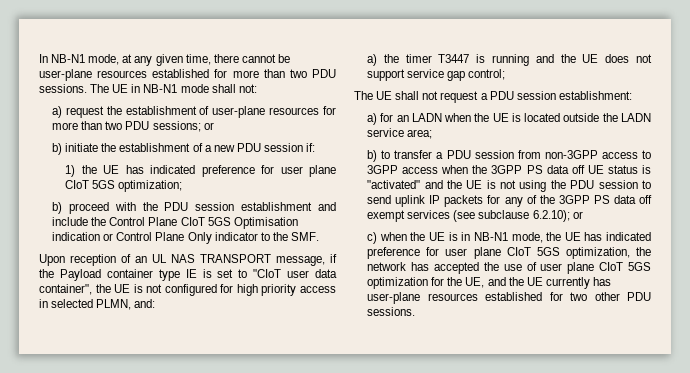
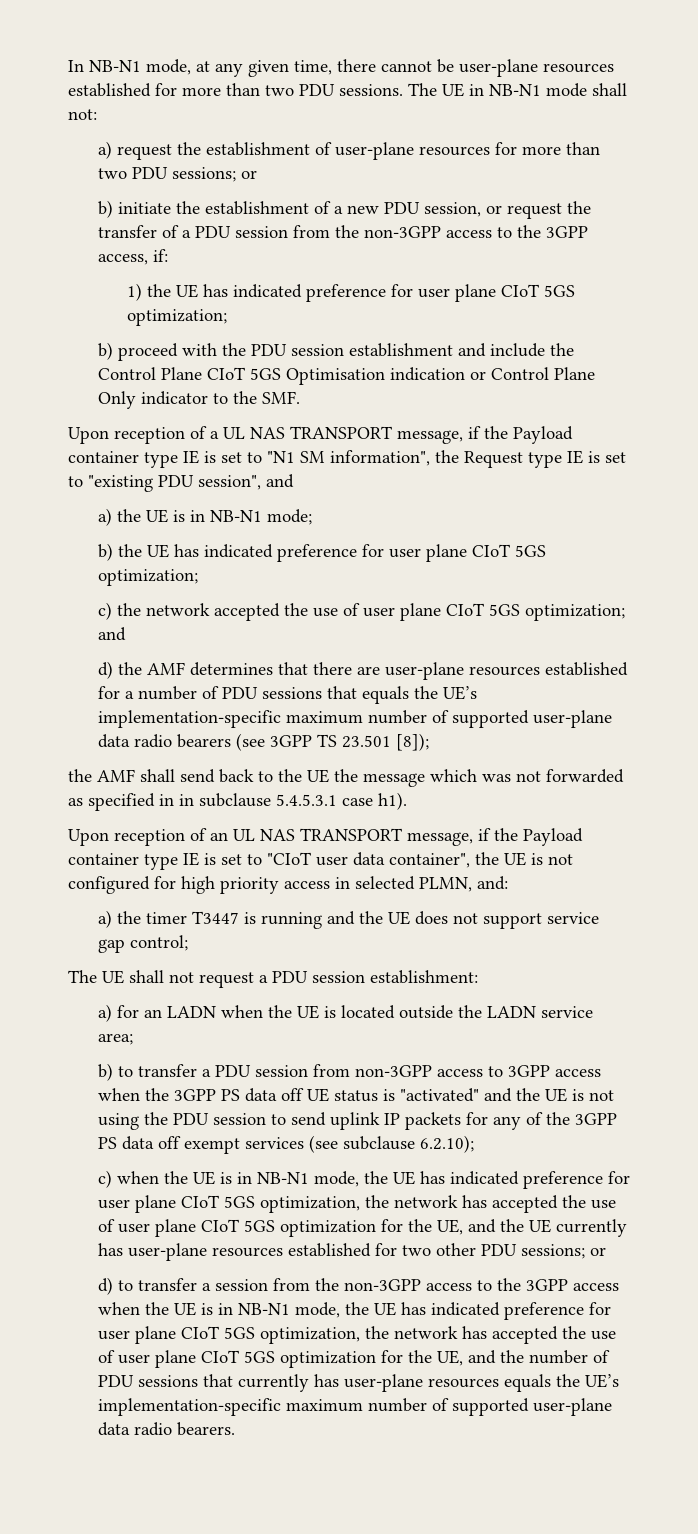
- b) initiate the establishment of a new PDU session if:
+ b) initiate the establishment of a new PDU session, or request the transfer of a PDU session from the non-3GPP access to the 3GPP access, if:
+ Upon reception of a UL NAS TRANSPORT message, if the Payload container type IE is set to "N1 SM information", the Request type IE is set to "existing PDU session", and
+ a) the UE is in NB-N1 mode;
+ b) the UE has indicated preference for user plane CIoT 5GS optimization;
+ c) the network accepted the use of user plane CIoT 5GS optimization; and
+ d) the AMF determines that there are user-plane resources established for a number of PDU sessions that equals the UE’s implementation-specific maximum number of supported user-plane data radio bearers (see 3GPP TS 23.501 [8]);
+ the AMF shall send back to the UE the message which was not forwarded as specified in in subclause 5.4.5.3.1 case h1).
- b) to transfer a PDU session from non-3GPP access to 3GPP access when the 3GPP PS data off UE status is "activated" and the UE is not using the PDU session to send uplink IP packets for any of the 3GPP PS data off exempt services (see subclause 6.2.10); or
+ b) to transfer a PDU session from non-3GPP access to 3GPP access when the 3GPP PS data off UE status is "activated" and the UE is not using the PDU session to send uplink IP packets for any of the 3GPP PS data off exempt services (see subclause 6.2.10);
- c) when the UE is in NB-N1 mode, the UE has indicated preference for user plane CIoT 5GS optimization, the network has accepted the use of user plane CIoT 5GS optimization for the UE, and the UE currently has user-plane resources established for two other PDU sessions.
+ c) when the UE is in NB-N1 mode, the UE has indicated preference for user plane CIoT 5GS optimization, the network has accepted the use of user plane CIoT 5GS optimization for the UE, and the UE currently has user-plane resources established for two other PDU sessions; or
+ d) to transfer a session from the non-3GPP access to the 3GPP access when the UE is in NB-N1 mode, the UE has indicated preference for user plane CIoT 5GS optimization, the network has accepted the use of user plane CIoT 5GS optimization for the UE, and the number of PDU sessions that currently has user-plane resources equals the UE’s implementation-specific maximum number of supported user-plane data radio bearers.

